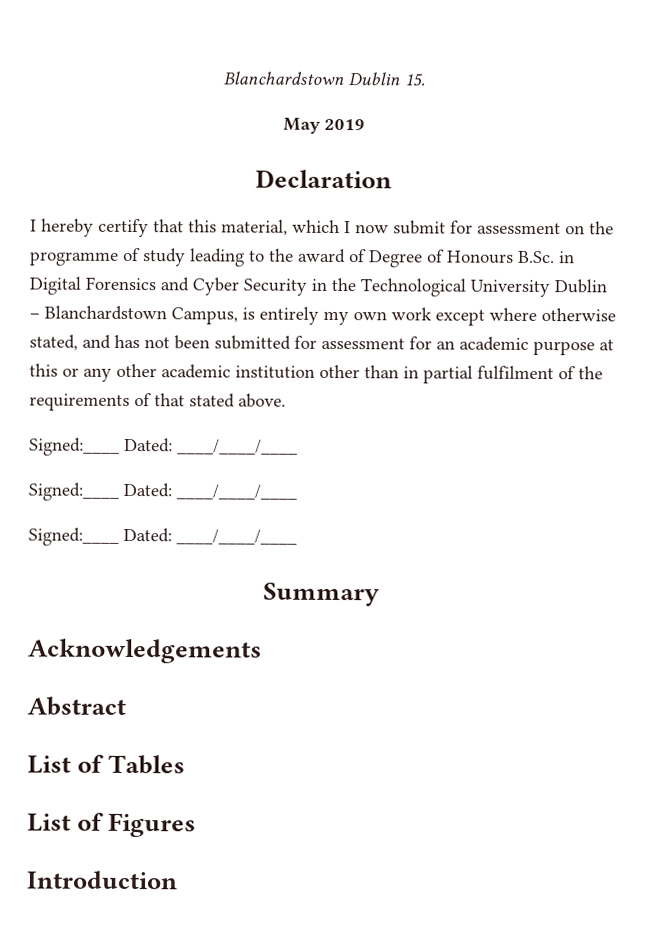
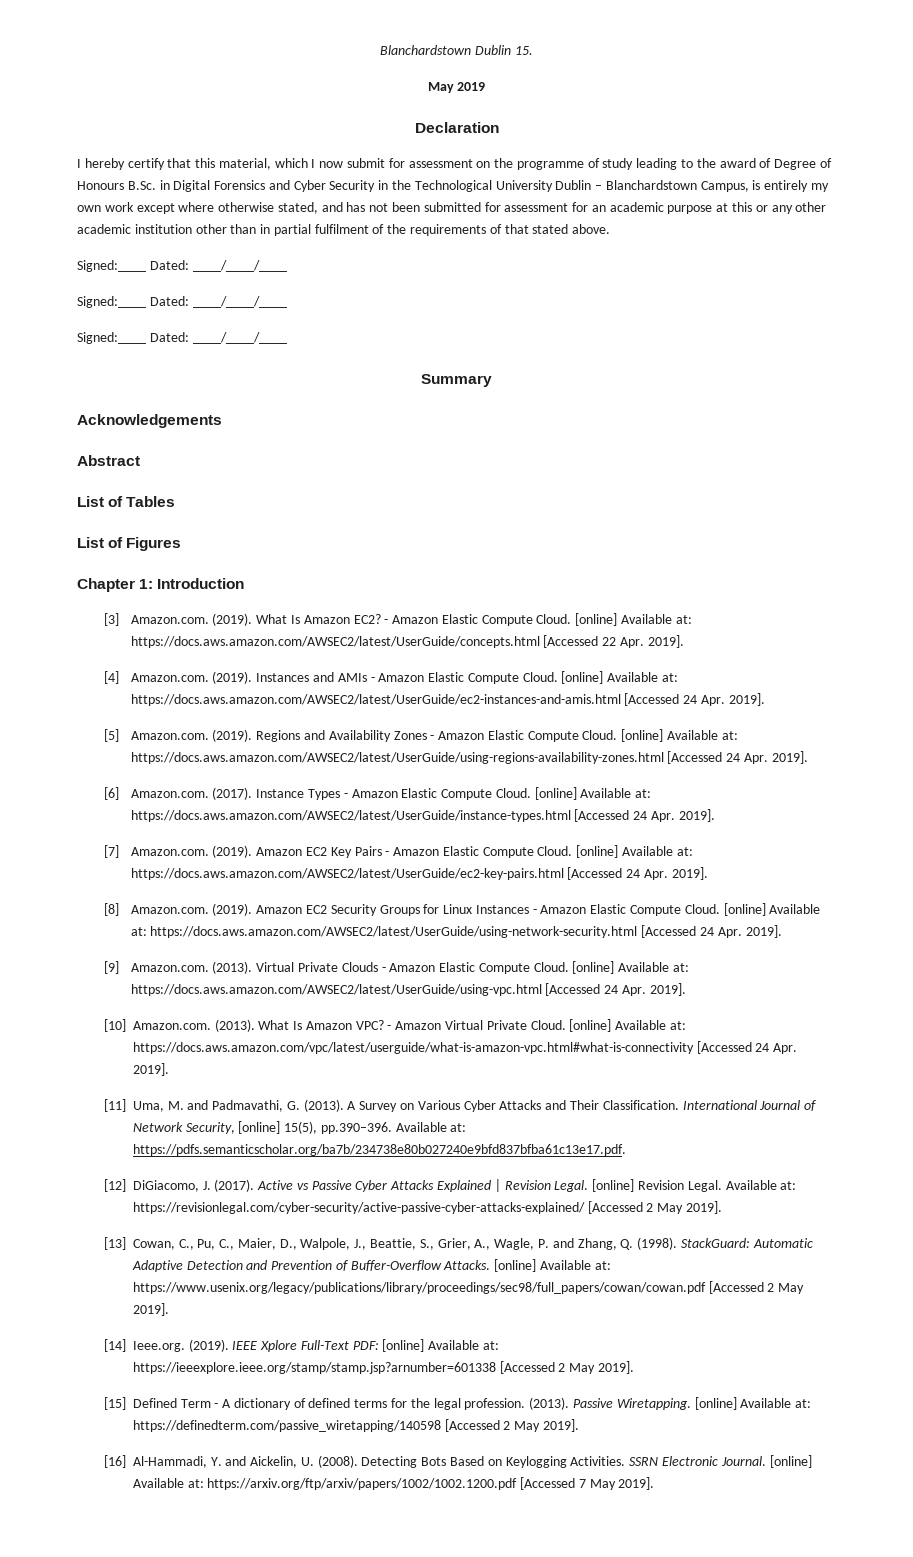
- Introduction
+ Chapter 1: Introduction
+ [3] Amazon.com. (2019). What Is Amazon EC2? - Amazon Elastic Compute Cloud. [online] Available at: https://docs.aws.amazon.com/AWSEC2/latest/UserGuide/concepts.html [Accessed 22 Apr. 2019].
+ [4] Amazon.com. (2019). Instances and AMIs - Amazon Elastic Compute Cloud. [online] Available at: https://docs.aws.amazon.com/AWSEC2/latest/UserGuide/ec2-instances-and-amis.html [Accessed 24 Apr. 2019].
+ [5] Amazon.com. (2019). Regions and Availability Zones - Amazon Elastic Compute Cloud. [online] Available at: https://docs.aws.amazon.com/AWSEC2/latest/UserGuide/using-regions-availability-zones.html [Accessed 24 Apr. 2019].
+ [6] Amazon.com. (2017). Instance Types - Amazon Elastic Compute Cloud. [online] Available at: https://docs.aws.amazon.com/AWSEC2/latest/UserGuide/instance-types.html [Accessed 24 Apr. 2019].
+ [7] Amazon.com. (2019). Amazon EC2 Key Pairs - Amazon Elastic Compute Cloud. [online] Available at: https://docs.aws.amazon.com/AWSEC2/latest/UserGuide/ec2-key-pairs.html [Accessed 24 Apr. 2019].
+ [8] Amazon.com. (2019). Amazon EC2 Security Groups for Linux Instances - Amazon Elastic Compute Cloud. [online] Available at: https://docs.aws.amazon.com/AWSEC2/latest/UserGuide/using-network-security.html [Accessed 24 Apr. 2019].
+ [9] Amazon.com. (2013). Virtual Private Clouds - Amazon Elastic Compute Cloud. [online] Available at: https://docs.aws.amazon.com/AWSEC2/latest/UserGuide/using-vpc.html [Accessed 24 Apr. 2019].
+ [10] Amazon.com. (2013). What Is Amazon VPC? - Amazon Virtual Private Cloud. [online] Available at: https://docs.aws.amazon.com/vpc/latest/userguide/what-is-amazon-vpc.html#what-is-connectivity [Accessed 24 Apr. 2019].
+ [11] Uma, M. and Padmavathi, G. (2013). A Survey on Various Cyber Attacks and Their Classification. International Journal of Network Security, [online] 15(5), pp.390–396. Available at: https://pdfs.semanticscholar.org/ba7b/234738e80b027240e9bfd837bfba61c13e17.pdf.
+ [12] DiGiacomo, J. (2017). Active vs Passive Cyber Attacks Explained | Revision Legal. [online] Revision Legal. Available at: https://revisionlegal.com/cyber-security/active-passive-cyber-attacks-explained/ [Accessed 2 May 2019].
+ [13] Cowan, C., Pu, C., Maier, D., Walpole, J., Beattie, S., Grier, A., Wagle, P. and Zhang, Q. (1998). StackGuard: Automatic Adaptive Detection and Prevention of Buffer-Overflow Attacks. [online] Available at: https://www.usenix.org/legacy/publications/library/proceedings/sec98/full_papers/cowan/cowan.pdf [Accessed 2 May 2019].
+ [14] Ieee.org. (2019). IEEE Xplore Full-Text PDF: [online] Available at: https://ieeexplore.ieee.org/stamp/stamp.jsp?arnumber=601338 [Accessed 2 May 2019].
+ [15] Defined Term - A dictionary of defined terms for the legal profession. (2013). Passive Wiretapping. [online] Available at: https://definedterm.com/passive_wiretapping/140598 [Accessed 2 May 2019].
+ [16] Al-Hammadi, Y. and Aickelin, U. (2008). Detecting Bots Based on Keylogging Activities. SSRN Electronic Journal. [online] Available at: https://arxiv.org/ftp/arxiv/papers/1002/1002.1200.pdf [Accessed 7 May 2019].

